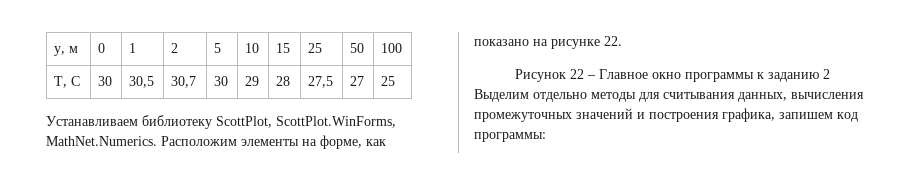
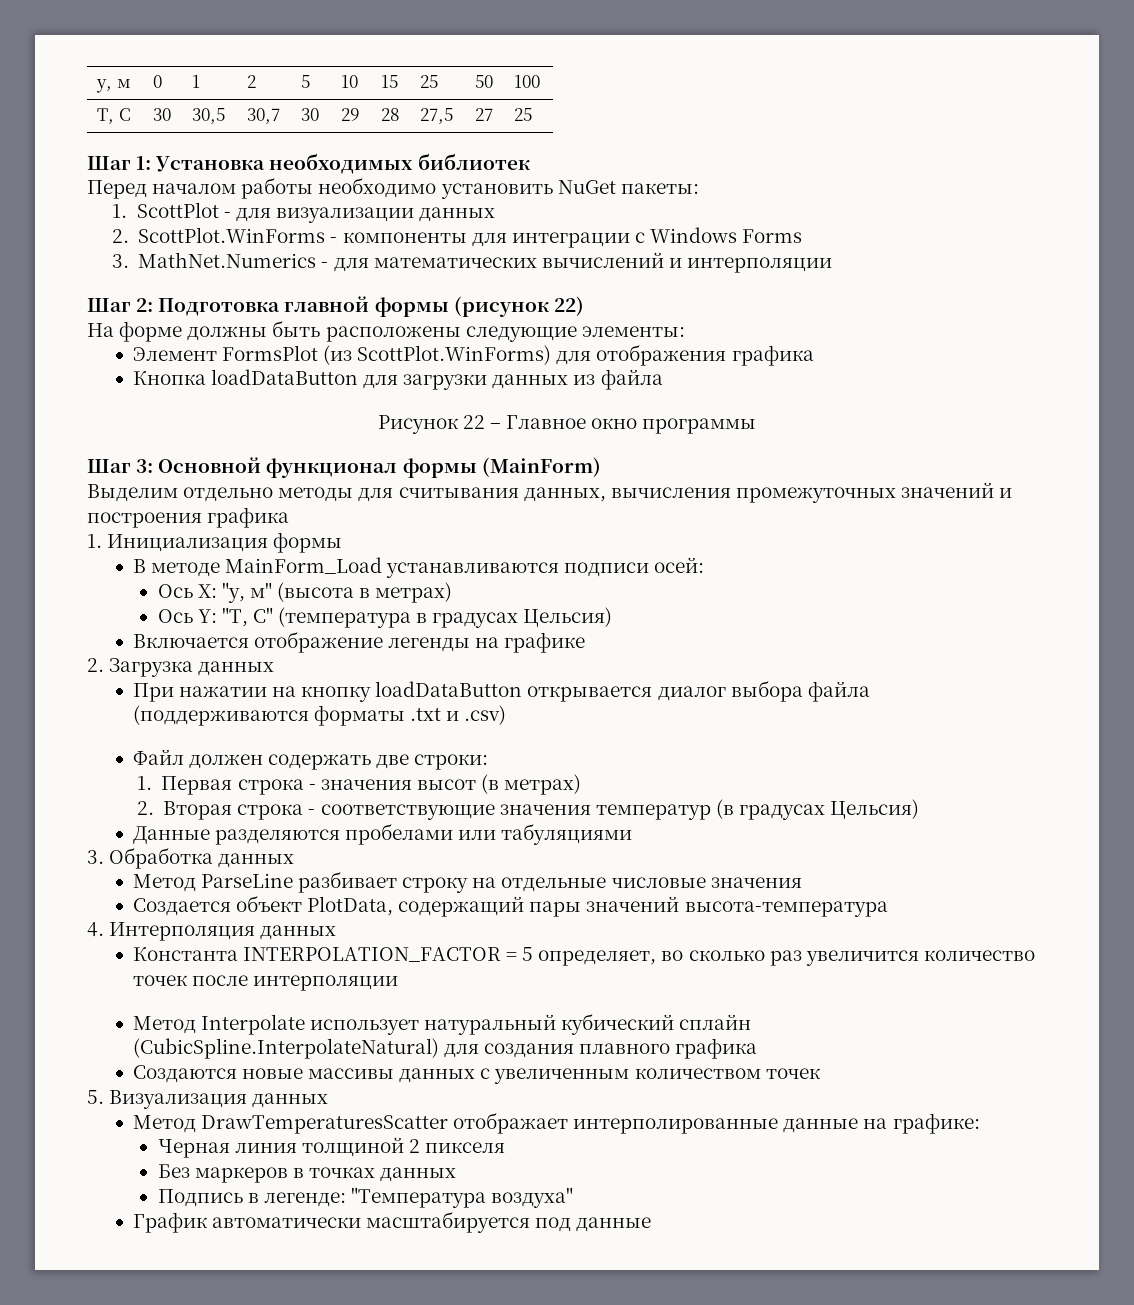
- Устанавливаем библиотеку ScottPlot, ScottPlot.WinForms, MathNet.Numerics. Расположим элементы на форме, как показано на рисунке 22.
+ Шаг 1: Установка необходимых библиотек
+ Перед началом работы необходимо установить NuGet пакеты:
+ 1. ScottPlot - для визуализации данных
+ 2. ScottPlot.WinForms - компоненты для интеграции с Windows Forms
+ 3. MathNet.Numerics - для математических вычислений и интерполяции
+ Шаг 2: Подготовка главной формы (рисунок 22)
+ На форме должны быть расположены следующие элементы:
+ Элемент FormsPlot (из ScottPlot.WinForms) для отображения графика
+ Кнопка loadDataButton для загрузки данных из файла
- Рисунок 22 – Главное окно программы к заданию 2
+ Рисунок 22 – Главное окно программы
+ Шаг 3: Основной функционал формы (MainForm)
- Выделим отдельно методы для считывания данных, вычисления промежуточных значений и построения графика, запишем код программы:
+ Выделим отдельно методы для считывания данных, вычисления промежуточных значений и построения графика
+ 1. Инициализация формы
+ В методе MainForm_Load устанавливаются подписи осей:
+ Ось X: "y, м" (высота в метрах)
+ Ось Y: "T, С" (температура в градусах Цельсия)
+ Включается отображение легенды на графике
+ 2. Загрузка данных
+ При нажатии на кнопку loadDataButton открывается диалог выбора файла (поддерживаются форматы .txt и .csv)
+ Файл должен содержать две строки:
+ 1. Первая строка - значения высот (в метрах)
+ 2. Вторая строка - соответствующие значения температур (в градусах Цельсия)
+ Данные разделяются пробелами или табуляциями
+ 3. Обработка данных
+ Метод ParseLine разбивает строку на отдельные числовые значения
+ Создается объект PlotData, содержащий пары значений высота-температура
+ 4. Интерполяция данных
+ Константа INTERPOLATION_FACTOR = 5 определяет, во сколько раз увеличится количество точек после интерполяции
+ Метод Interpolate использует натуральный кубический сплайн (CubicSpline.InterpolateNatural) для создания плавного графика
+ Создаются новые массивы данных с увеличенным количеством точек
+ 5. Визуализация данных
+ Метод DrawTemperaturesScatter отображает интерполированные данные на графике:
+ Черная линия толщиной 2 пикселя
+ Без маркеров в точках данных
+ Подпись в легенде: "Температура воздуха"
+ График автоматически масштабируется под данные

